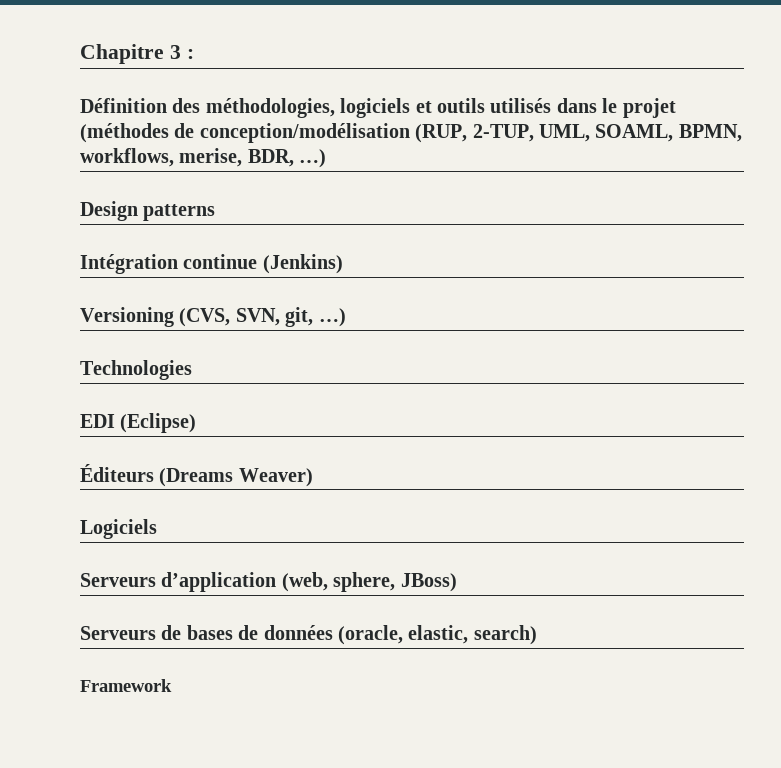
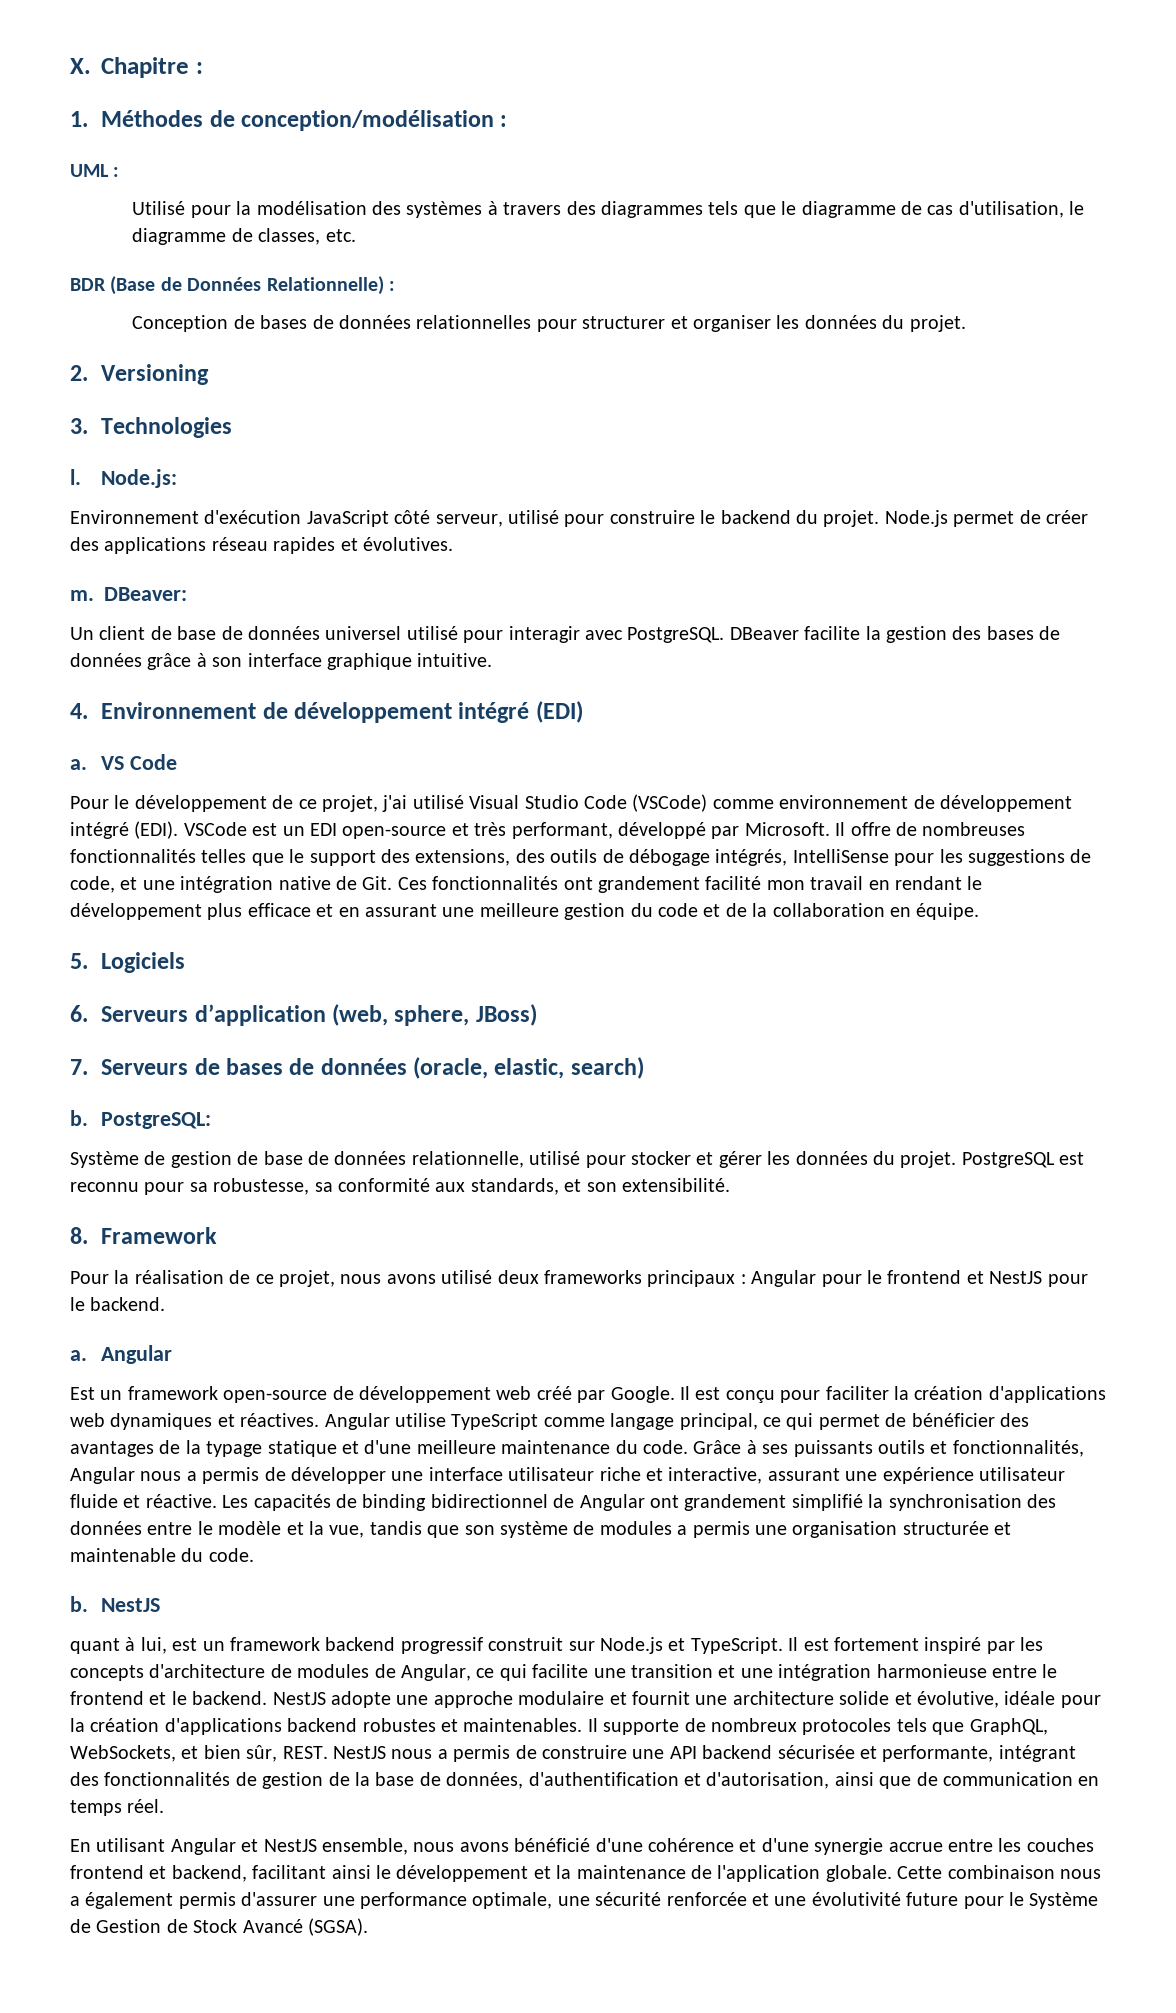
- Chapitre 3 :
- Définition des méthodologies, logiciels et outils utilisés dans le projet (méthodes de conception/modélisation (RUP, 2-TUP, UML, SOAML, BPMN, workflows, merise, BDR, …)
- Design patterns
- Intégration continue (Jenkins)
- Versioning (CVS, SVN, git, …)
- Technologies
- EDI (Eclipse)
- Éditeurs (Dreams Weaver)
- Logiciels
+ X. Chapitre :
+ 1. Méthodes de conception/modélisation :
+ UML :
+ Utilisé pour la modélisation des systèmes à travers des diagrammes tels que le diagramme de cas d'utilisation, le diagramme de classes, etc.
+ BDR (Base de Données Relationnelle) :
+ Conception de bases de données relationnelles pour structurer et organiser les données du projet.
+ 2. Versioning
+ 3. Technologies
+ l. Node.js:
+ Environnement d'exécution JavaScript côté serveur, utilisé pour construire le backend du projet. Node.js permet de créer des applications réseau rapides et évolutives.
+ m. DBeaver:
+ Un client de base de données universel utilisé pour interagir avec PostgreSQL. DBeaver facilite la gestion des bases de données grâce à son interface graphique intuitive.
+ 4. Environnement de développement intégré (EDI)
+ a. VS Code
+ Pour le développement de ce projet, j'ai utilisé Visual Studio Code (VSCode) comme environnement de développement intégré (EDI). VSCode est un EDI open-source et très performant, développé par Microsoft. Il offre de nombreuses fonctionnalités telles que le support des extensions, des outils de débogage intégrés, IntelliSense pour les suggestions de code, et une intégration native de Git. Ces fonctionnalités ont grandement facilité mon travail en rendant le développement plus efficace et en assurant une meilleure gestion du code et de la collaboration en équipe.
+ 5. Logiciels
- Serveurs d’application (web, sphere, JBoss)
+ 6. Serveurs d’application (web, sphere, JBoss)
- Serveurs de bases de données (oracle, elastic, search)
+ 7. Serveurs de bases de données (oracle, elastic, search)
- Framework
+ b. PostgreSQL:
+ Système de gestion de base de données relationnelle, utilisé pour stocker et gérer les données du projet. PostgreSQL est reconnu pour sa robustesse, sa conformité aux standards, et son extensibilité.
+ 8. Framework
+ Pour la réalisation de ce projet, nous avons utilisé deux frameworks principaux : Angular pour le frontend et NestJS pour le backend.
+ a. Angular
+ Est un framework open-source de développement web créé par Google. Il est conçu pour faciliter la création d'applications web dynamiques et réactives. Angular utilise TypeScript comme langage principal, ce qui permet de bénéficier des avantages de la typage statique et d'une meilleure maintenance du code. Grâce à ses puissants outils et fonctionnalités, Angular nous a permis de développer une interface utilisateur riche et interactive, assurant une expérience utilisateur fluide et réactive. Les capacités de binding bidirectionnel de Angular ont grandement simplifié la synchronisation des données entre le modèle et la vue, tandis que son système de modules a permis une organisation structurée et maintenable du code.
+ b. NestJS
+ quant à lui, est un framework backend progressif construit sur Node.js et TypeScript. Il est fortement inspiré par les concepts d'architecture de modules de Angular, ce qui facilite une transition et une intégration harmonieuse entre le frontend et le backend. NestJS adopte une approche modulaire et fournit une architecture solide et évolutive, idéale pour la création d'applications backend robustes et maintenables. Il supporte de nombreux protocoles tels que GraphQL, WebSockets, et bien sûr, REST. NestJS nous a permis de construire une API backend sécurisée et performante, intégrant des fonctionnalités de gestion de la base de données, d'authentification et d'autorisation, ainsi que de communication en temps réel.
+ En utilisant Angular et NestJS ensemble, nous avons bénéficié d'une cohérence et d'une synergie accrue entre les couches frontend et backend, facilitant ainsi le développement et la maintenance de l'application globale. Cette combinaison nous a également permis d'assurer une performance optimale, une sécurité renforcée et une évolutivité future pour le Système de Gestion de Stock Avancé (SGSA).

